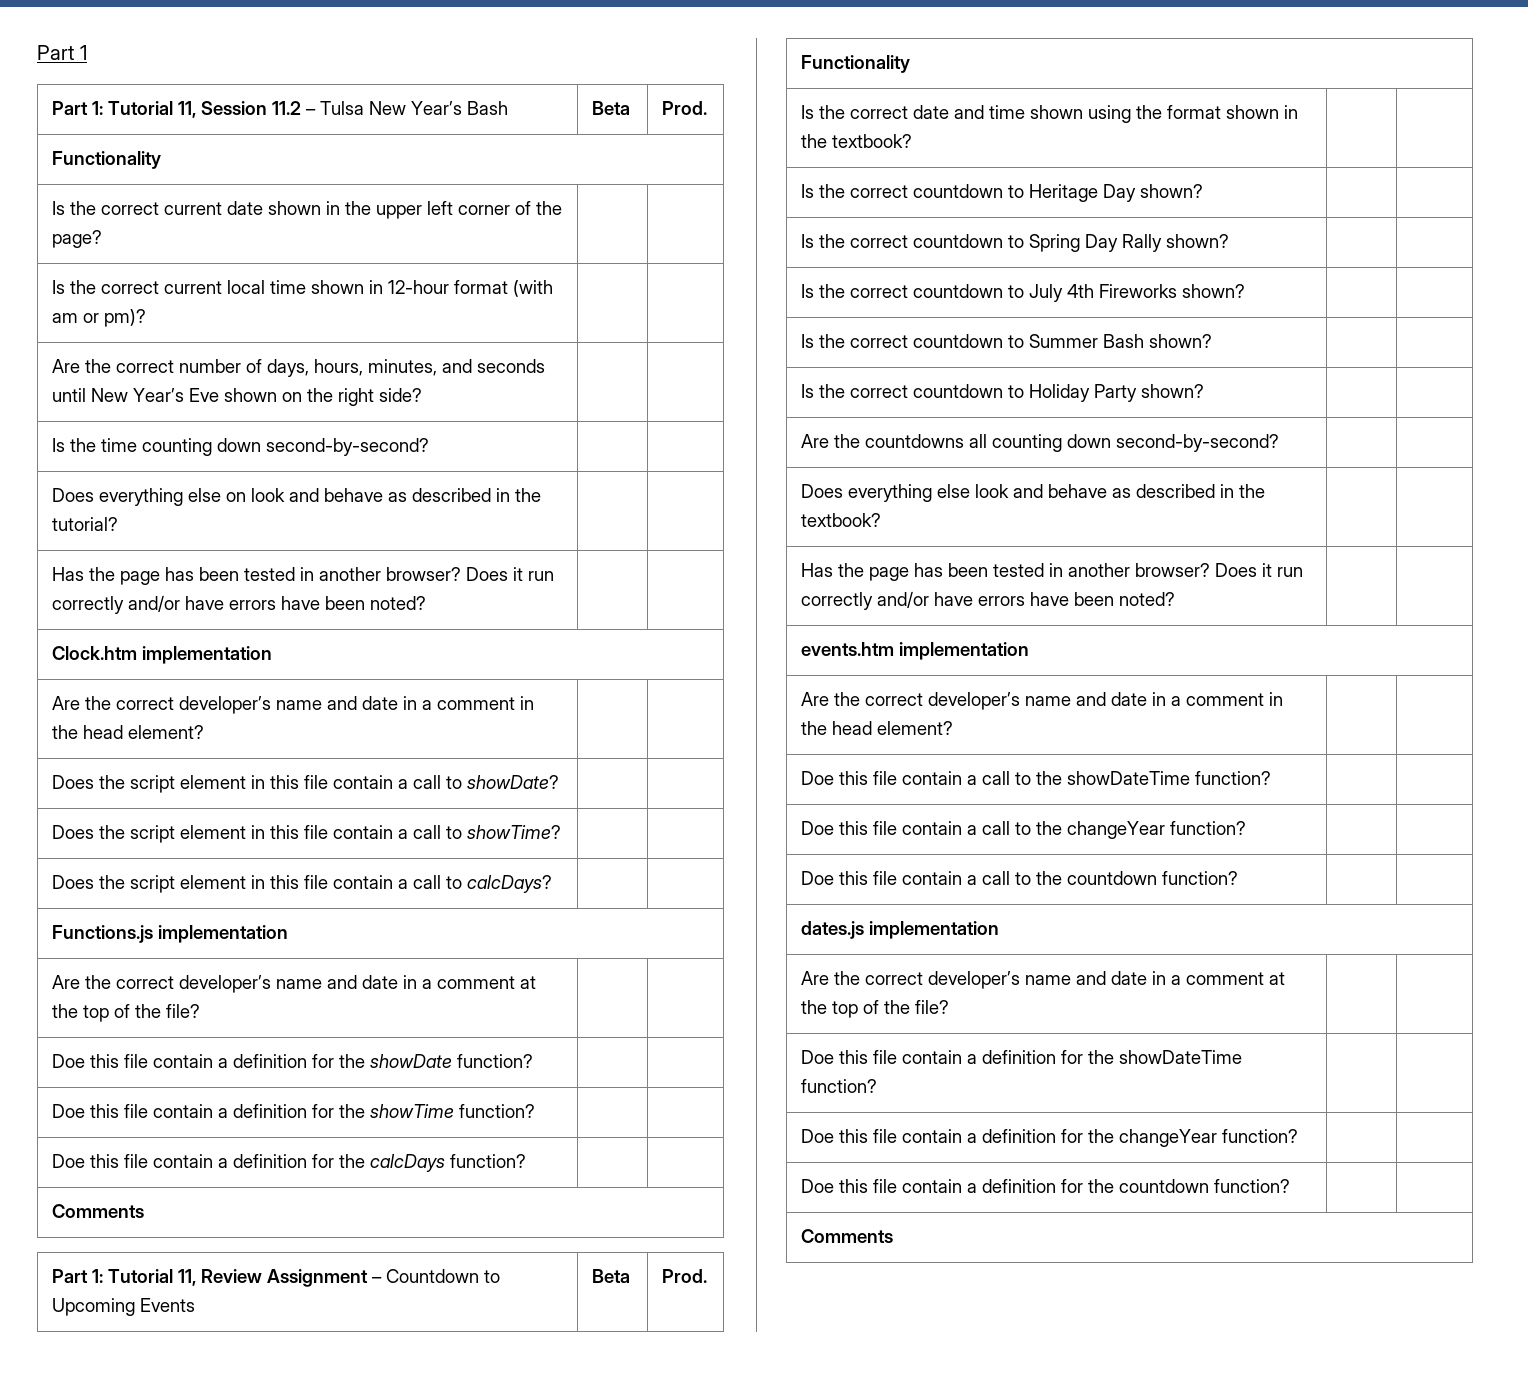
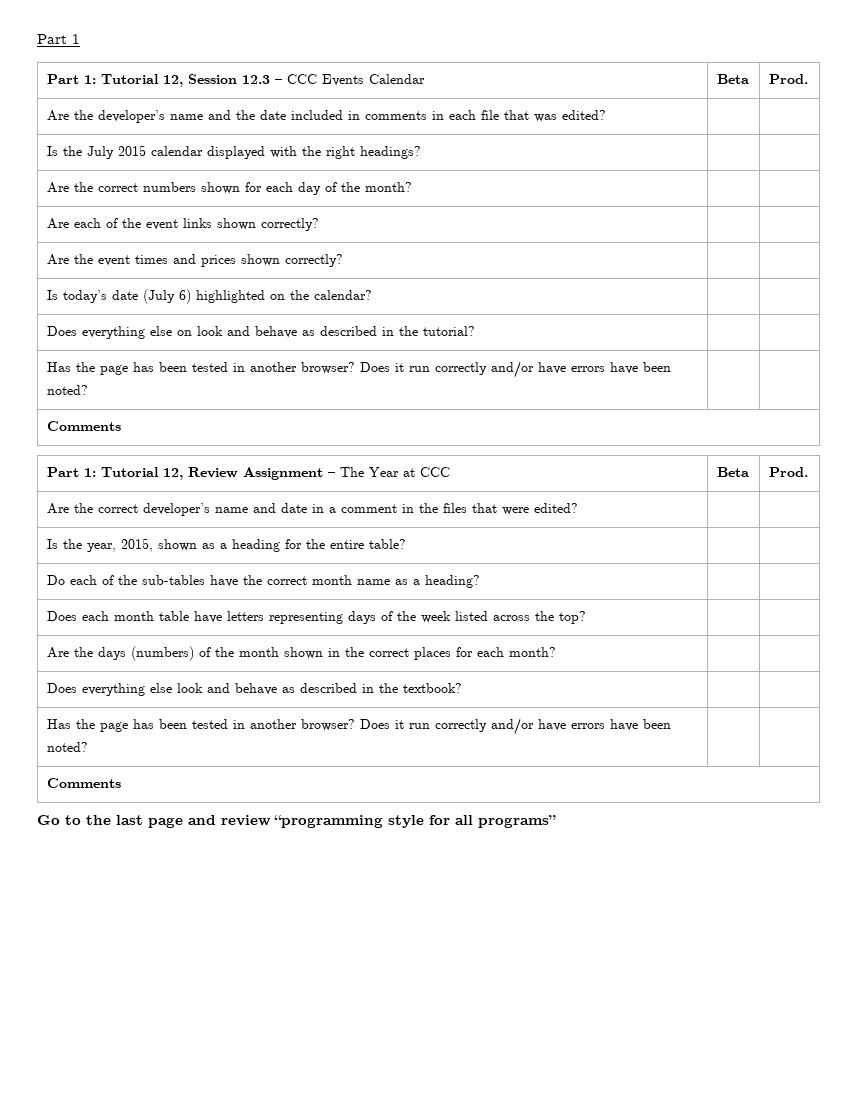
- Part 1: Tutorial 11, Session 11.2 – Tulsa New Year’s Bash | Beta | Prod.
- Functionality
- Is the correct current date shown in the upper left corner of the page? | |
- Is the correct current local time shown in 12-hour format (with am or pm)? | |
- Are the correct number of days, hours, minutes, and seconds until New Year’s Eve shown on the right side? | |
- Is the time counting down second-by-second? | |
+ Part 1: Tutorial 12, Session 12.3 – CCC Events Calendar | Beta | Prod.
+ Are the developer’s name and the date included in comments in each file that was edited? | |
+ Is the July 2015 calendar displayed with the right headings? | |
+ Are the correct numbers shown for each day of the month? | |
+ Are each of the event links shown correctly? | |
+ Are the event times and prices shown correctly? | |
+ Is today’s date (July 6) highlighted on the calendar? | |
  Does everything else on look and behave as described in the tutorial? | |
  Has the page has been tested in another browser? Does it run correctly and/or have errors have been noted? | |
- Clock.htm implementation
- Are the correct developer’s name and date in a comment in the head element? | |
- Does the script element in this file contain a call to showDate? | |
- Does the script element in this file contain a call to showTime? | |
- Does the script element in this file contain a call to calcDays? | |
- Functions.js implementation
- Are the correct developer’s name and date in a comment at the top of the file? | |
- Doe this file contain a definition for the showDate function? | |
- Doe this file contain a definition for the showTime function? | |
- Doe this file contain a definition for the calcDays function? | |
  Comments
- Part 1: Tutorial 11, Review Assignment – Countdown to Upcoming Events | Beta | Prod.
- Functionality
- Is the correct date and time shown using the format shown in the textbook? | |
- Is the correct countdown to Heritage Day shown? | |
- Is the correct countdown to Spring Day Rally shown? | |
- Is the correct countdown to July 4th Fireworks shown? | |
- Is the correct countdown to Summer Bash shown? | |
- Is the correct countdown to Holiday Party shown? | |
- Are the countdowns all counting down second-by-second? | |
+ Part 1: Tutorial 12, Review Assignment – The Year at CCC | Beta | Prod.
+ Are the correct developer’s name and date in a comment in the files that were edited? | |
+ Is the year, 2015, shown as a heading for the entire table? | |
+ Do each of the sub-tables have the correct month name as a heading? | |
+ Does each month table have letters representing days of the week listed across the top? | |
+ Are the days (numbers) of the month shown in the correct places for each month? | |
  Does everything else look and behave as described in the textbook? | |
  Has the page has been tested in another browser? Does it run correctly and/or have errors have been noted? | |
- events.htm implementation
- Are the correct developer’s name and date in a comment in the head element? | |
- Doe this file contain a call to the showDateTime function? | |
- Doe this file contain a call to the changeYear function? | |
- Doe this file contain a call to the countdown function? | |
- dates.js implementation
- Are the correct developer’s name and date in a comment at the top of the file? | |
- Doe this file contain a definition for the showDateTime function? | |
- Doe this file contain a definition for the changeYear function? | |
- Doe this file contain a definition for the countdown function? | |
  Comments
+ Go to the last page and review “programming style for all programs”

